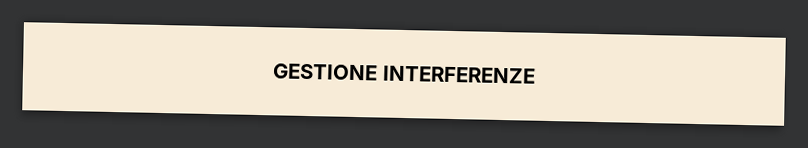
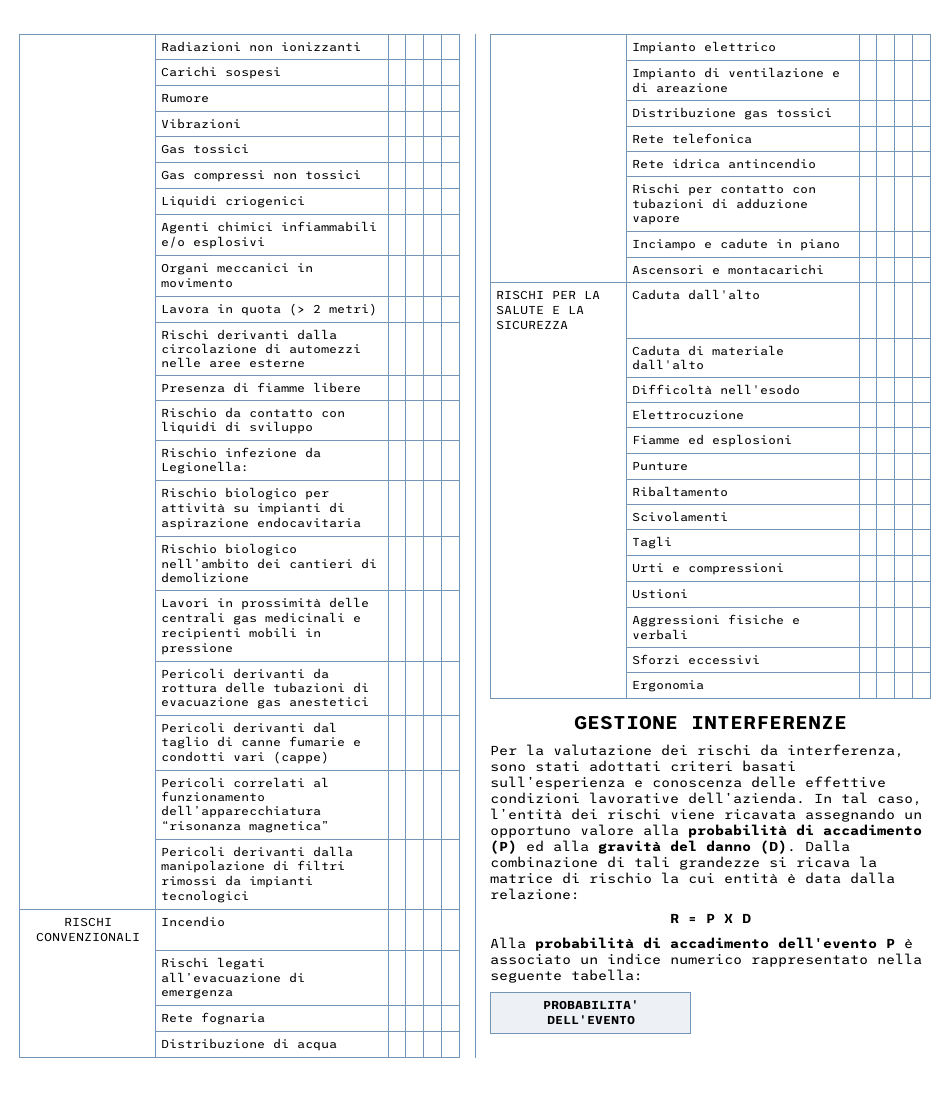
+ | Radiazioni non ionizzanti | | | |
+ | Carichi sospesi | | | |
+ | Rumore | | | |
+ | Vibrazioni | | | |
+ | Gas tossici | | | |
+ | Gas compressi non tossici | | | |
+ | Liquidi criogenici | | | |
+ | Agenti chimici infiammabili e/o esplosivi | | | |
+ | Organi meccanici in movimento | | | |
+ | Lavora in quota (> 2 metri) | | | |
+ | Rischi derivanti dalla circolazione di automezzi nelle aree esterne | | | |
+ | Presenza di fiamme libere | | | |
+ | Rischio da contatto con liquidi di sviluppo | | | |
+ | Rischio infezione da Legionella: | | | |
+ | Rischio biologico per attività su impianti di aspirazione endocavitaria | | | |
+ | Rischio biologico nell’ambito dei cantieri di demolizione | | | |
+ | Lavori in prossimità delle centrali gas medicinali e recipienti mobili in pressione | | | |
+ | Pericoli derivanti da rottura delle tubazioni di evacuazione gas anestetici | | | |
+ | Pericoli derivanti dal taglio di canne fumarie e condotti vari (cappe) | | | |
+ | Pericoli correlati al funzionamento dell’apparecchiatura “risonanza magnetica” | | | |
+ | Pericoli derivanti dalla manipolazione di filtri rimossi da impianti tecnologici | | | |
+ RISCHI CONVENZIONALI | Incendio | | | |
+ | Rischi legati all’evacuazione di emergenza | | | |
+ | Rete fognaria | | | |
+ | Distribuzione di acqua | | | |
+ | Impianto elettrico | | | |
+ | Impianto di ventilazione e di areazione | | | |
+ | Distribuzione gas tossici | | | |
+ | Rete telefonica | | | |
+ | Rete idrica antincendio | | | |
+ | Rischi per contatto con tubazioni di adduzione vapore | | | |
+ | Inciampo e cadute in piano | | | |
+ | Ascensori e montacarichi | | | |
+ RISCHI PER LA SALUTE E LA SICUREZZA | Caduta dall'alto | | | |
+ | Caduta di materiale dall'alto | | | |
+ | Difficoltà nell'esodo | | | |
+ | Elettrocuzione | | | |
+ | Fiamme ed esplosioni | | | |
+ | Punture | | | |
+ | Ribaltamento | | | |
+ | Scivolamenti | | | |
+ | Tagli | | | |
+ | Urti e compressioni | | | |
+ | Ustioni | | | |
+ | Aggressioni fisiche e verbali | | | |
+ | Sforzi eccessivi | | | |
+ | Ergonomia | | | |
  GESTIONE INTERFERENZE
+ Per la valutazione dei rischi da interferenza, sono stati adottati criteri basati sull’esperienza e conoscenza delle effettive condizioni lavorative dell’azienda. In tal caso, l’entità dei rischi viene ricavata assegnando un opportuno valore alla probabilità di accadimento (P) ed alla gravità del danno (D). Dalla combinazione di tali grandezze si ricava la matrice di rischio la cui entità è data dalla relazione:
+ R = P X D
+ Alla probabilità di accadimento dell'evento P è associato un indice numerico rappresentato nella seguente tabella:
+ PROBABILITA' DELL'EVENTO

